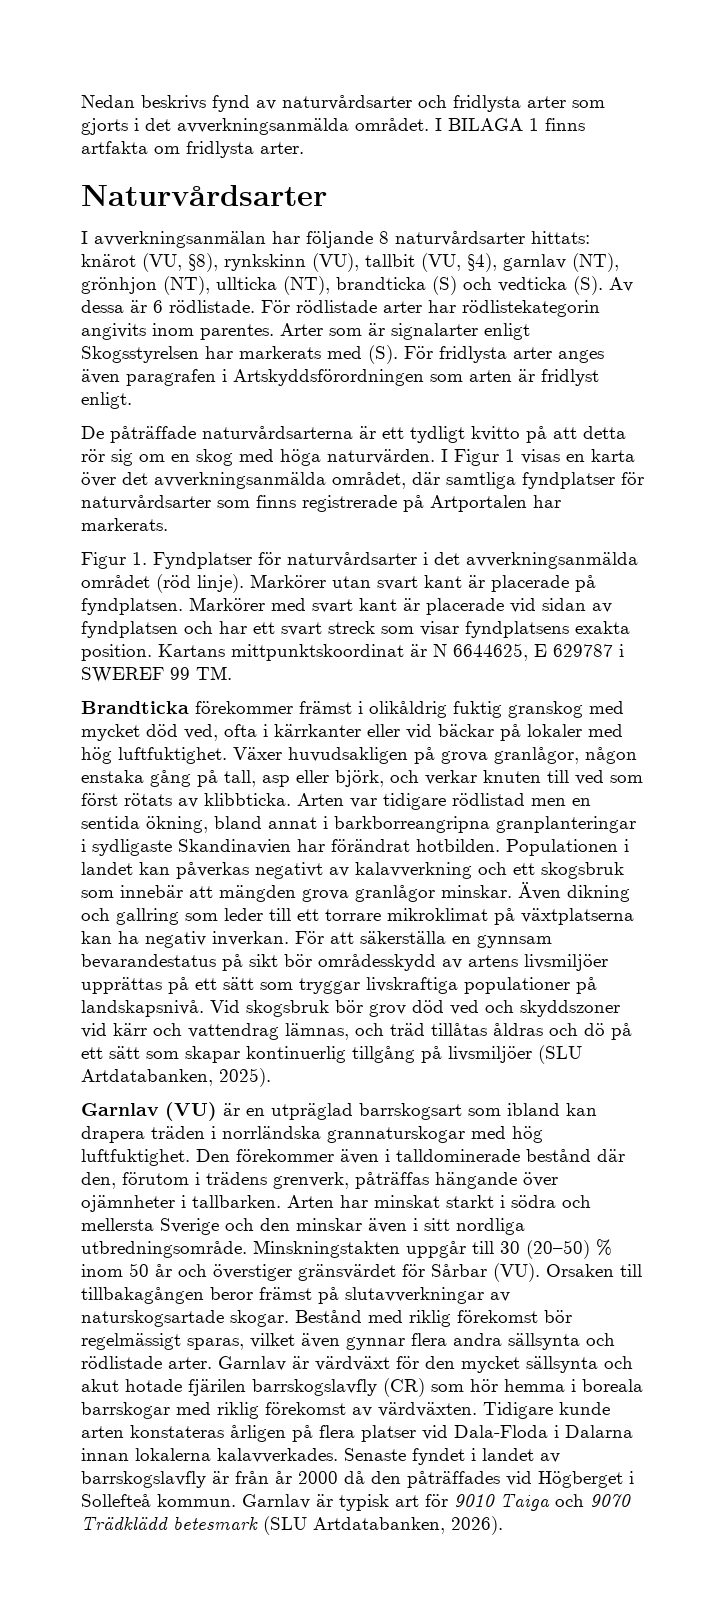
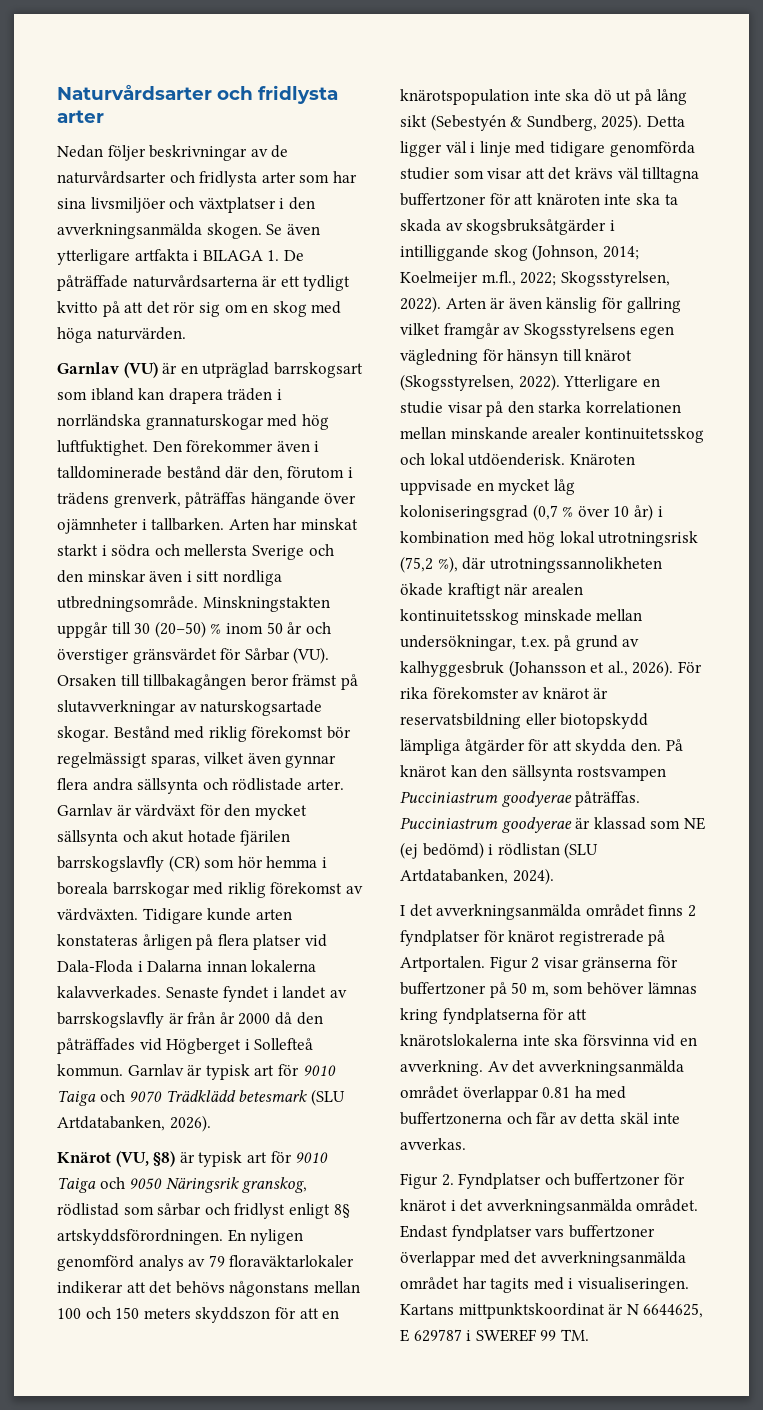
- Nedan beskrivs fynd av naturvårdsarter och fridlysta arter som gjorts i det avverkningsanmälda området. I BILAGA 1 finns artfakta om fridlysta arter.
- Naturvårdsarter
- I avverkningsanmälan har följande 8 naturvårdsarter hittats: knärot (VU, §8), rynkskinn (VU), tallbit (VU, §4), garnlav (NT), grönhjon (NT), ullticka (NT), brandticka (S) och vedticka (S). Av dessa är 6 rödlistade. För rödlistade arter har rödlistekategorin angivits inom parentes. Arter som är signalarter enligt Skogsstyrelsen har markerats med (S). För fridlysta arter anges även paragrafen i Artskyddsförordningen som arten är fridlyst enligt.
- De påträffade naturvårdsarterna är ett tydligt kvitto på att detta rör sig om en skog med höga naturvärden. I Figur 1 visas en karta över det avverkningsanmälda området, där samtliga fyndplatser för naturvårdsarter som finns registrerade på Artportalen har markerats.
- Figur 1. Fyndplatser för naturvårdsarter i det avverkningsanmälda området (röd linje). Markörer utan svart kant är placerade på fyndplatsen. Markörer med svart kant är placerade vid sidan av fyndplatsen och har ett svart streck som visar fyndplatsens exakta position. Kartans mittpunktskoordinat är N 6644625, E 629787 i SWEREF 99 TM.
- Brandticka förekommer främst i olikåldrig fuktig granskog med mycket död ved, ofta i kärrkanter eller vid bäckar på lokaler med hög luftfuktighet. Växer huvudsakligen på grova granlågor, någon enstaka gång på tall, asp eller björk, och verkar knuten till ved som först rötats av klibbticka. Arten var tidigare rödlistad men en sentida ökning, bland annat i barkborreangripna granplanteringar i sydligaste Skandinavien har förändrat hotbilden. Populationen i landet kan påverkas negativt av kalavverkning och ett skogsbruk som innebär att mängden grova granlågor minskar. Även dikning och gallring som leder till ett torrare mikroklimat på växtplatserna kan ha negativ inverkan. För att säkerställa en gynnsam bevarandestatus på sikt bör områdesskydd av artens livsmiljöer upprättas på ett sätt som tryggar livskraftiga populationer på landskapsnivå. Vid skogsbruk bör grov död ved och skyddszoner vid kärr och vattendrag lämnas, och träd tillåtas åldras och dö på ett sätt som skapar kontinuerlig tillgång på livsmiljöer (SLU Artdatabanken, 2025).
+ Naturvårdsarter och fridlysta arter
+ Nedan följer beskrivningar av de naturvårdsarter och fridlysta arter som har sina livsmiljöer och växtplatser i den avverkningsanmälda skogen. Se även ytterligare artfakta i BILAGA 1. De påträffade naturvårdsarterna är ett tydligt kvitto på att det rör sig om en skog med höga naturvärden.
+ Knärot (VU, §8) är typisk art för 9010 Taiga och 9050 Näringsrik granskog, rödlistad som sårbar och fridlyst enligt 8§ artskyddsförordningen. En nyligen genomförd analys av 79 floraväktarlokaler indikerar att det behövs någonstans mellan 100 och 150 meters skyddszon för att en knärotspopulation inte ska dö ut på lång sikt (Sebestyén & Sundberg, 2025). Detta ligger väl i linje med tidigare genomförda studier som visar att det krävs väl tilltagna buffertzoner för att knäroten inte ska ta skada av skogsbruksåtgärder i intilliggande skog (Johnson, 2014; Koelmeijer m.fl., 2022; Skogsstyrelsen, 2022). Arten är även känslig för gallring vilket framgår av Skogsstyrelsens egen vägledning för hänsyn till knärot (Skogsstyrelsen, 2022). Ytterligare en studie visar på den starka korrelationen mellan minskande arealer kontinuitetsskog och lokal utdöenderisk. Knäroten uppvisade en mycket låg koloniseringsgrad (0,7 % över 10 år) i kombination med hög lokal utrotningsrisk (75,2 %), där utrotningssannolikheten ökade kraftigt när arealen kontinuitetsskog minskade mellan undersökningar, t.ex. på grund av kalhyggesbruk (Johansson et al., 2026). För rika förekomster av knärot är reservatsbildning eller biotopskydd lämpliga åtgärder för att skydda den. På knärot kan den sällsynta rostsvampen Pucciniastrum goodyerae påträffas. Pucciniastrum goodyerae är klassad som NE (ej bedömd) i rödlistan (SLU Artdatabanken, 2024).
+ I det avverkningsanmälda området finns 2 fyndplatser för knärot registrerade på Artportalen. Figur 2 visar gränserna för buffertzoner på 50 m, som behöver lämnas kring fyndplatserna för att knärotslokalerna inte ska försvinna vid en avverkning. Av det avverkningsanmälda området överlappar 0.81 ha med buffertzonerna och får av detta skäl inte avverkas.
+ Figur 2. Fyndplatser och buffertzoner för knärot i det avverkningsanmälda området. Endast fyndplatser vars buffertzoner överlappar med det avverkningsanmälda området har tagits med i visualiseringen. Kartans mittpunktskoordinat är N 6644625, E 629787 i SWEREF 99 TM.

